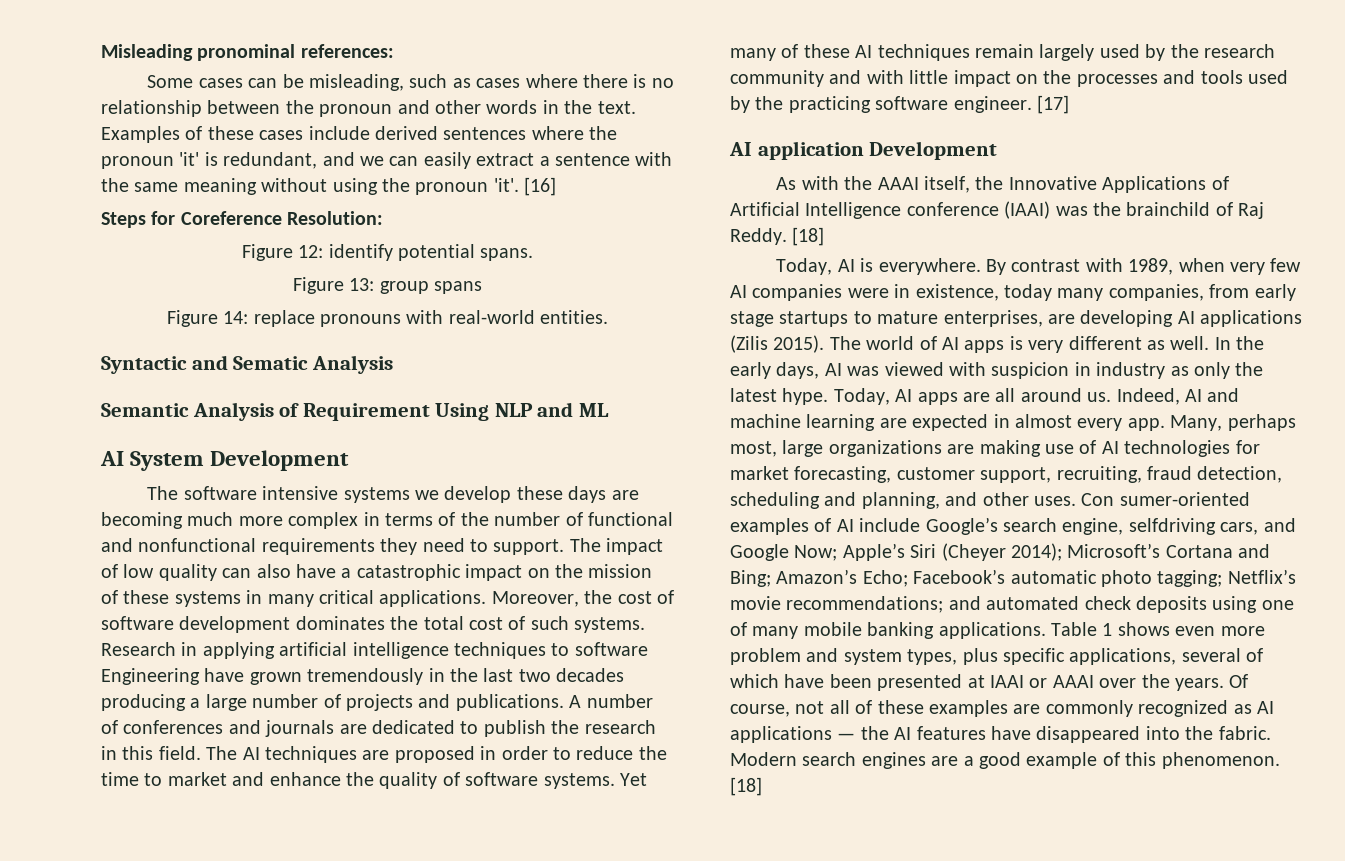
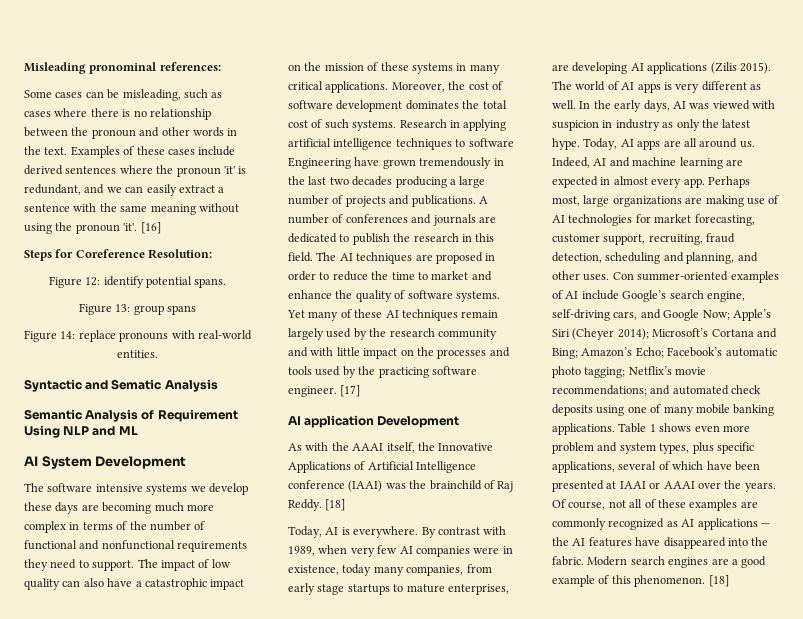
- Many, perhaps most, large organizations are making use of AI technologies for market forecasting, customer support, recruiting, fraud detection, scheduling and planning, and other uses.
+ Perhaps most, large organizations are making use of AI technologies for market forecasting, customer support, recruiting, fraud detection, scheduling and planning, and other uses.
- Con sumer-oriented examples of AI include Google’s search engine, selfdriving cars, and Google Now; Apple’s Siri (Cheyer 2014); Microsoft’s Cortana and Bing; Amazon’s Echo; Facebook’s automatic photo tagging; Netflix’s movie recommendations; and automated check deposits using one of many mobile banking applications.
+ Con summer-oriented examples of AI include Google’s search engine, self-driving cars, and Google Now; Apple’s Siri (Cheyer 2014); Microsoft’s Cortana and Bing; Amazon’s Echo; Facebook’s automatic photo tagging; Netflix’s movie recommendations; and automated check deposits using one of many mobile banking applications.

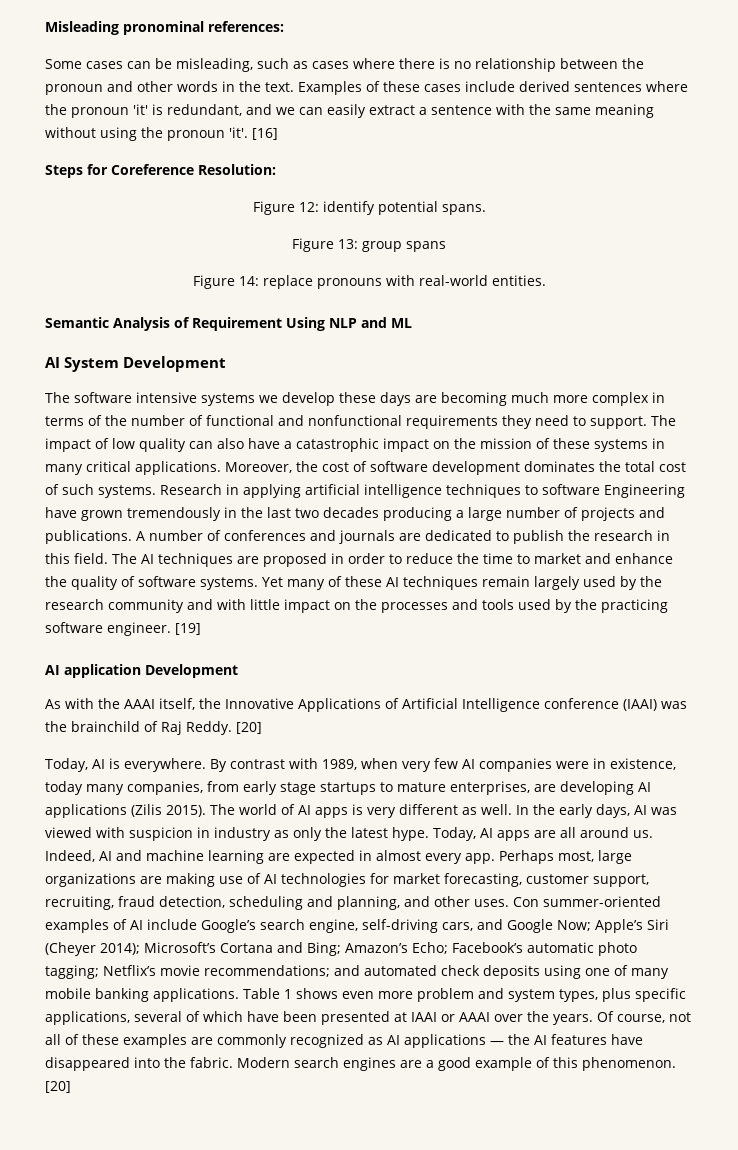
- Syntactic and Sematic Analysis
- [17]
+ [19]
- As with the AAAI itself, the Innovative Applications of Artificial Intelligence conference (IAAI) was the brainchild of Raj Reddy. [18]
+ As with the AAAI itself, the Innovative Applications of Artificial Intelligence conference (IAAI) was the brainchild of Raj Reddy. [20]
- Modern search engines are a good example of this phenomenon. [18]
+ Modern search engines are a good example of this phenomenon. [20]

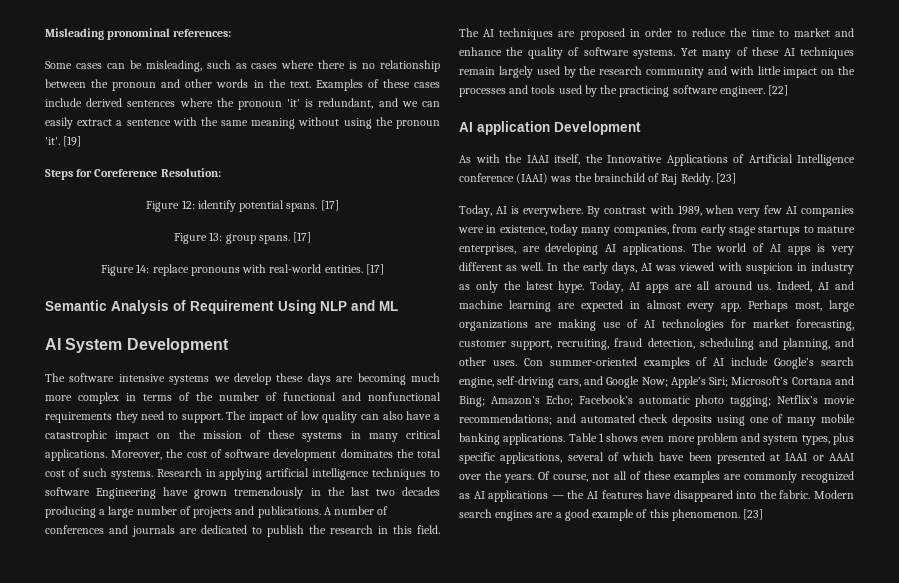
- [16]
+ [19]
- Figure 12: identify potential spans.
+ Figure 12: identify potential spans. [17]
- Figure 13: group spans
+ Figure 13: group spans. [17]
- Figure 14: replace pronouns with real-world entities.
+ Figure 14: replace pronouns with real-world entities. [17]
- [19]
+ [22]
- As with the AAAI itself, the Innovative Applications of Artificial Intelligence conference (IAAI) was the brainchild of Raj Reddy. [20]
+ As with the IAAI itself, the Innovative Applications of Artificial Intelligence conference (IAAI) was the brainchild of Raj Reddy. [23]
- By contrast with 1989, when very few AI companies were in existence, today many companies, from early stage startups to mature enterprises, are developing AI applications (Zilis 2015).
+ By contrast with 1989, when very few AI companies were in existence, today many companies, from early stage startups to mature enterprises, are developing AI applications.
- Con summer-oriented examples of AI include Google’s search engine, self-driving cars, and Google Now; Apple’s Siri (Cheyer 2014); Microsoft’s Cortana and Bing; Amazon’s Echo; Facebook’s automatic photo tagging; Netflix’s movie recommendations; and automated check deposits using one of many mobile banking applications.
+ Con summer-oriented examples of AI include Google’s search engine, self-driving cars, and Google Now; Apple’s Siri; Microsoft’s Cortana and Bing; Amazon’s Echo; Facebook’s automatic photo tagging; Netflix’s movie recommendations; and automated check deposits using one of many mobile banking applications.
- Modern search engines are a good example of this phenomenon. [20]
+ Modern search engines are a good example of this phenomenon. [23]

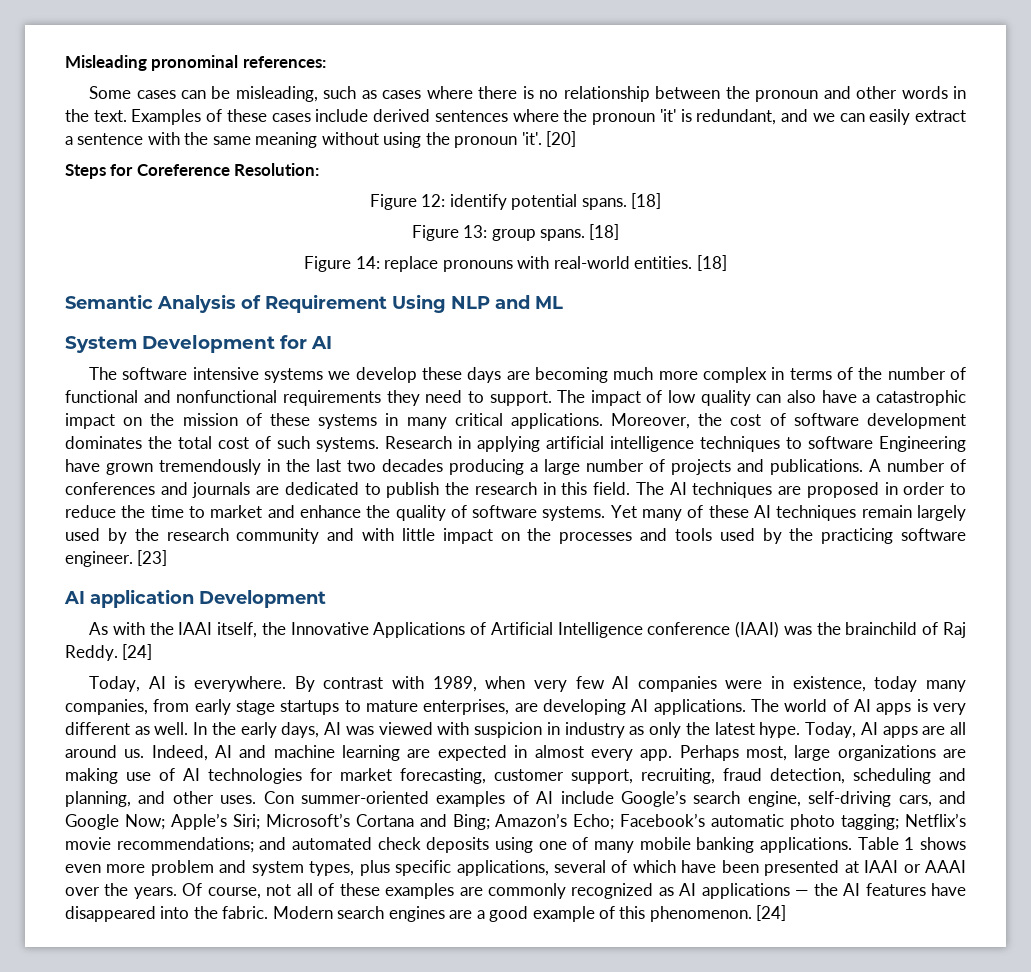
- [19]
+ [20]
- Figure 12: identify potential spans. [17]
+ Figure 12: identify potential spans. [18]
- Figure 13: group spans. [17]
+ Figure 13: group spans. [18]
- Figure 14: replace pronouns with real-world entities. [17]
+ Figure 14: replace pronouns with real-world entities. [18]
- AI System Development
+ System Development for AI
- [22]
+ [23]
- As with the IAAI itself, the Innovative Applications of Artificial Intelligence conference (IAAI) was the brainchild of Raj Reddy. [23]
+ As with the IAAI itself, the Innovative Applications of Artificial Intelligence conference (IAAI) was the brainchild of Raj Reddy. [24]
- Modern search engines are a good example of this phenomenon. [23]
+ Modern search engines are a good example of this phenomenon. [24]

